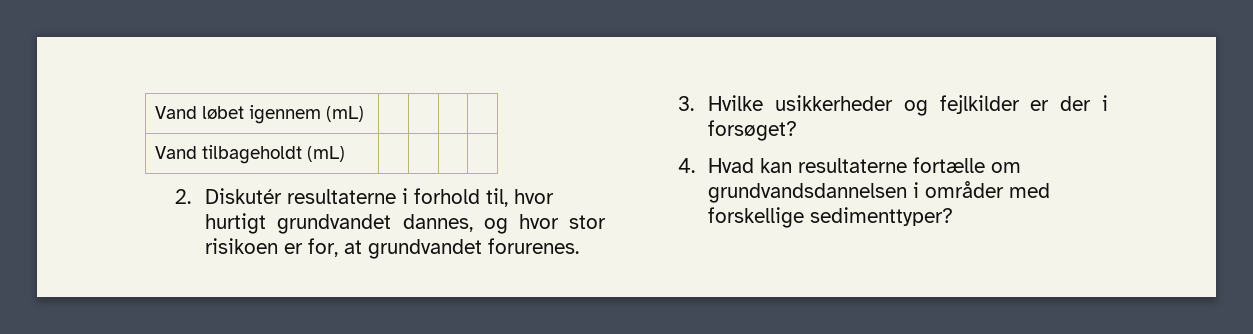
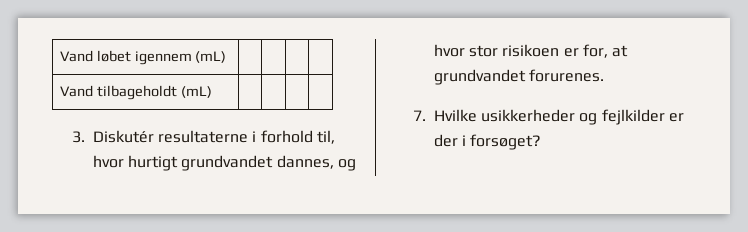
- 2. Diskutér resultaterne i forhold til, hvor hurtigt grundvandet dannes, og hvor stor risikoen er for, at grundvandet forurenes.
+ 3. Diskutér resultaterne i forhold til, hvor hurtigt grundvandet dannes, og hvor stor risikoen er for, at grundvandet forurenes.
- 3. Hvilke usikkerheder og fejlkilder er der i forsøget?
+ 7. Hvilke usikkerheder og fejlkilder er der i forsøget?
- 4. Hvad kan resultaterne fortælle om grundvandsdannelsen i områder med forskellige sedimenttyper?

